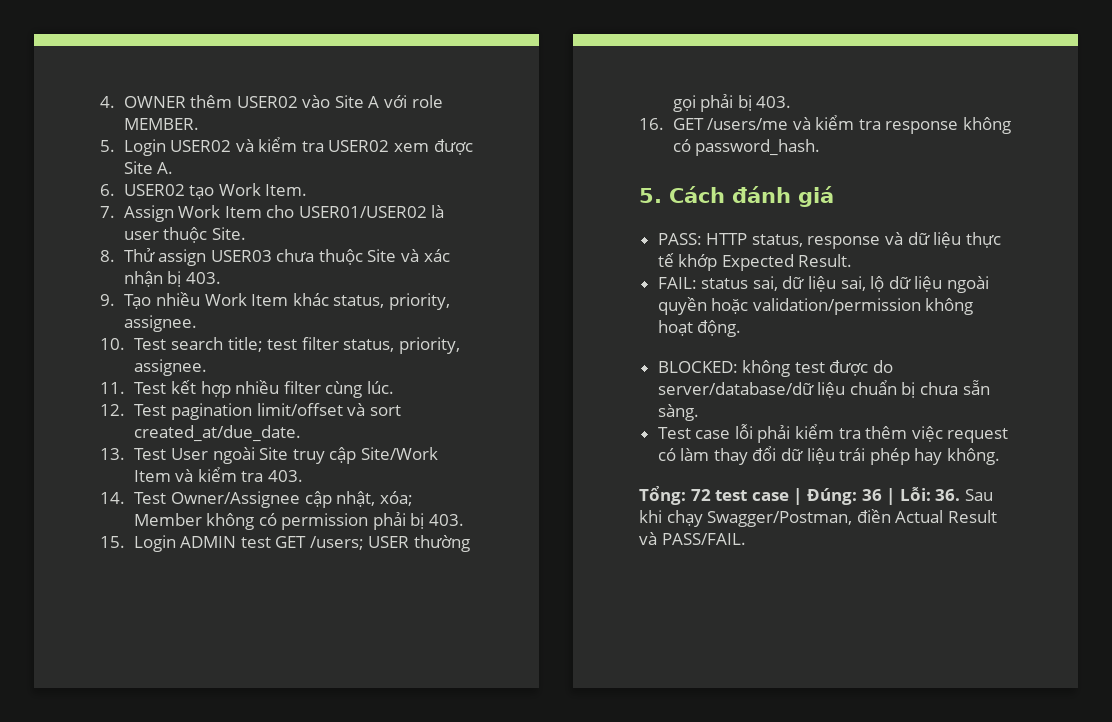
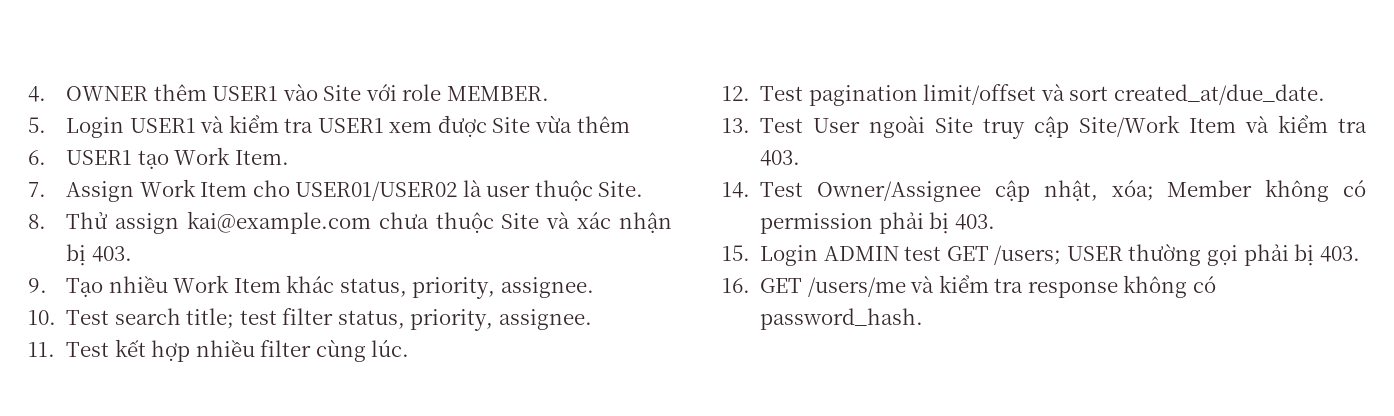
- 4. OWNER thêm USER02 vào Site A với role MEMBER.
+ 4. OWNER thêm USER1 vào Site với role MEMBER.
- 5. Login USER02 và kiểm tra USER02 xem được Site A.
+ 5. Login USER1 và kiểm tra USER1 xem được Site vừa thêm
- 6. USER02 tạo Work Item.
+ 6. USER1 tạo Work Item.
- 8. Thử assign USER03 chưa thuộc Site và xác nhận bị 403.
+ 8. Thử assign kai@example.com chưa thuộc Site và xác nhận bị 403.
- 5. Cách đánh giá
- PASS: HTTP status, response và dữ liệu thực tế khớp Expected Result.
- FAIL: status sai, dữ liệu sai, lộ dữ liệu ngoài quyền hoặc validation/permission không hoạt động.
- BLOCKED: không test được do server/database/dữ liệu chuẩn bị chưa sẵn sàng.
- Test case lỗi phải kiểm tra thêm việc request có làm thay đổi dữ liệu trái phép hay không.
- Tổng: 72 test case | Đúng: 36 | Lỗi: 36. Sau khi chạy Swagger/Postman, điền Actual Result và PASS/FAIL.

